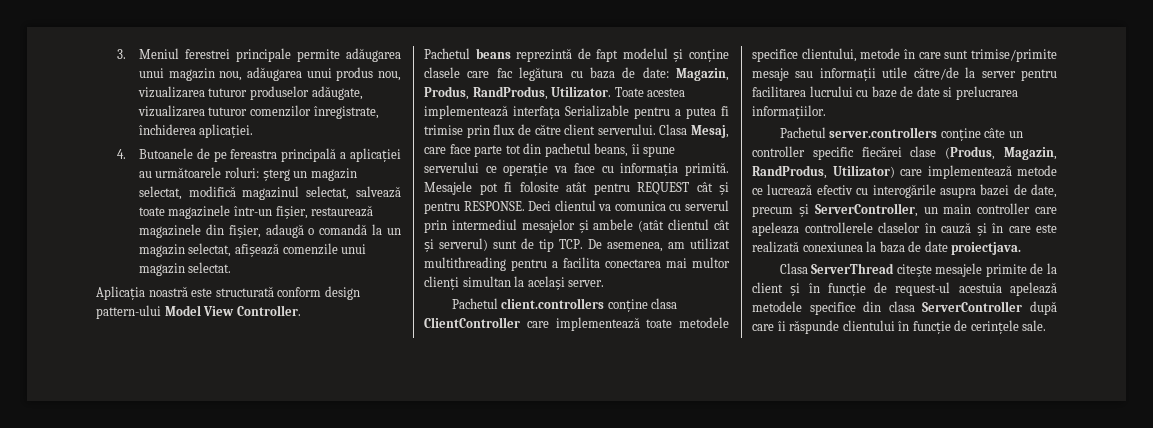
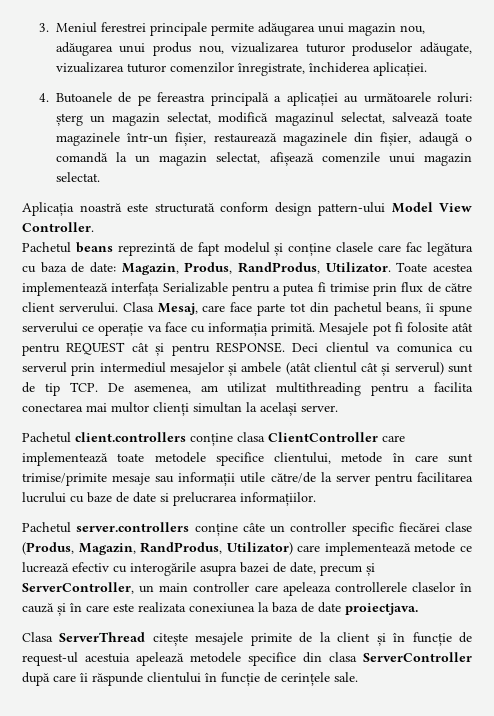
- Pachetul server.controllers conține câte un controller specific fiecărei clase (Produs, Magazin, RandProdus, Utilizator) care implementează metode ce lucrează efectiv cu interogările asupra bazei de date, precum și ServerController, un main controller care apeleaza controllerele claselor în cauză și în care este realizată conexiunea la baza de date proiectjava.
+ Pachetul server.controllers conține câte un controller specific fiecărei clase (Produs, Magazin, RandProdus, Utilizator) care implementează metode ce lucrează efectiv cu interogările asupra bazei de date, precum și ServerController, un main controller care apeleaza controllerele claselor în cauză și în care este realizata conexiunea la baza de date proiectjava.

